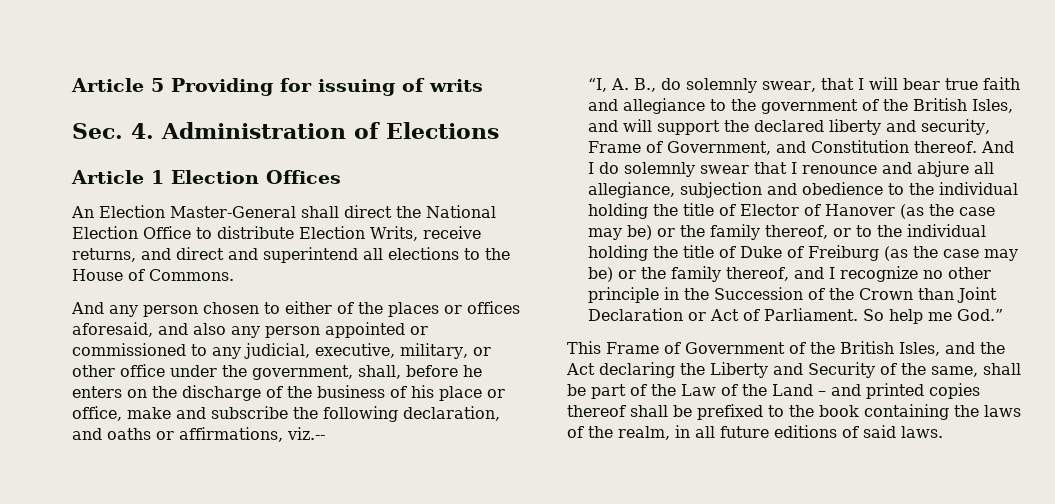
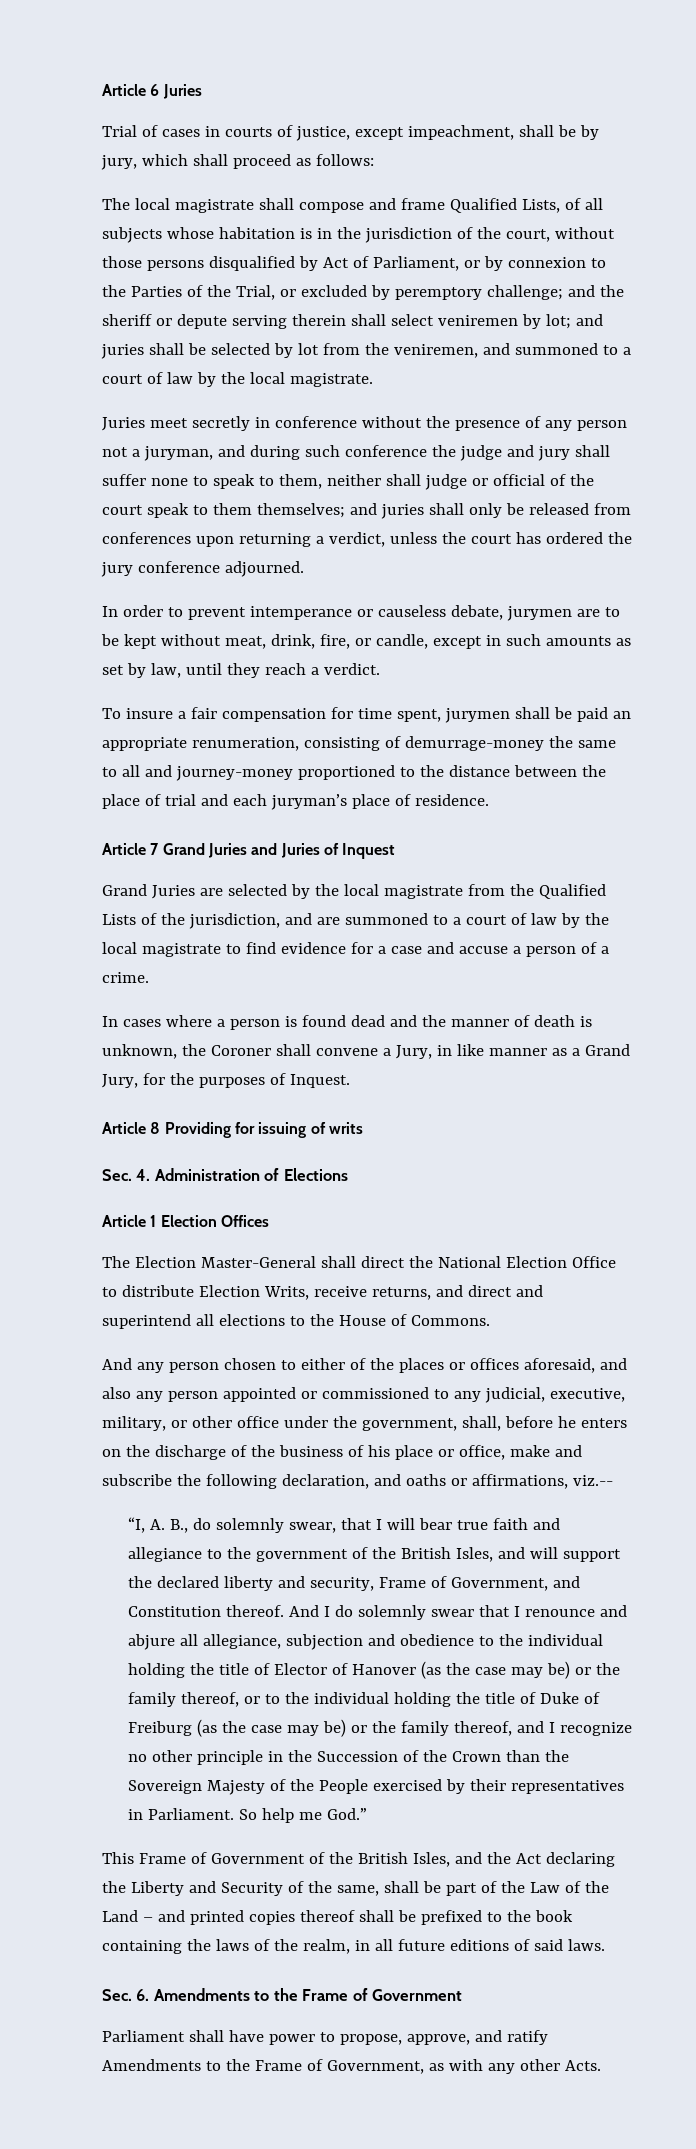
- Article 5 Providing for issuing of writs
+ Article 6 Juries
+ Trial of cases in courts of justice, except impeachment, shall be by jury, which shall proceed as follows:
+ The local magistrate shall compose and frame Qualified Lists, of all subjects whose habitation is in the jurisdiction of the court, without those persons disqualified by Act of Parliament, or by connexion to the Parties of the Trial, or excluded by peremptory challenge; and the sheriff or depute serving therein shall select veniremen by lot; and juries shall be selected by lot from the veniremen, and summoned to a court of law by the local magistrate.
+ Juries meet secretly in conference without the presence of any person not a juryman, and during such conference the judge and jury shall suffer none to speak to them, neither shall judge or official of the court speak to them themselves; and juries shall only be released from conferences upon returning a verdict, unless the court has ordered the jury conference adjourned.
+ In order to prevent intemperance or causeless debate, jurymen are to be kept without meat, drink, fire, or candle, except in such amounts as set by law, until they reach a verdict.
+ To insure a fair compensation for time spent, jurymen shall be paid an appropriate renumeration, consisting of demurrage-money the same to all and journey-money proportioned to the distance between the place of trial and each juryman’s place of residence.
+ Article 7 Grand Juries and Juries of Inquest
+ Grand Juries are selected by the local magistrate from the Qualified Lists of the jurisdiction, and are summoned to a court of law by the local magistrate to find evidence for a case and accuse a person of a crime.
+ In cases where a person is found dead and the manner of death is unknown, the Coroner shall convene a Jury, in like manner as a Grand Jury, for the purposes of Inquest.
+ Article 8 Providing for issuing of writs
- An Election Master-General shall direct the National Election Office to distribute Election Writs, receive returns, and direct and superintend all elections to the House of Commons.
+ The Election Master-General shall direct the National Election Office to distribute Election Writs, receive returns, and direct and superintend all elections to the House of Commons.
- And I do solemnly swear that I renounce and abjure all allegiance, subjection and obedience to the individual holding the title of Elector of Hanover (as the case may be) or the family thereof, or to the individual holding the title of Duke of Freiburg (as the case may be) or the family thereof, and I recognize no other principle in the Succession of the Crown than Joint Declaration or Act of Parliament.
+ And I do solemnly swear that I renounce and abjure all allegiance, subjection and obedience to the individual holding the title of Elector of Hanover (as the case may be) or the family thereof, or to the individual holding the title of Duke of Freiburg (as the case may be) or the family thereof, and I recognize no other principle in the Succession of the Crown than the Sovereign Majesty of the People exercised by their representatives in Parliament.
+ Sec. 6. Amendments to the Frame of Government
+ Parliament shall have power to propose, approve, and ratify Amendments to the Frame of Government, as with any other Acts.

